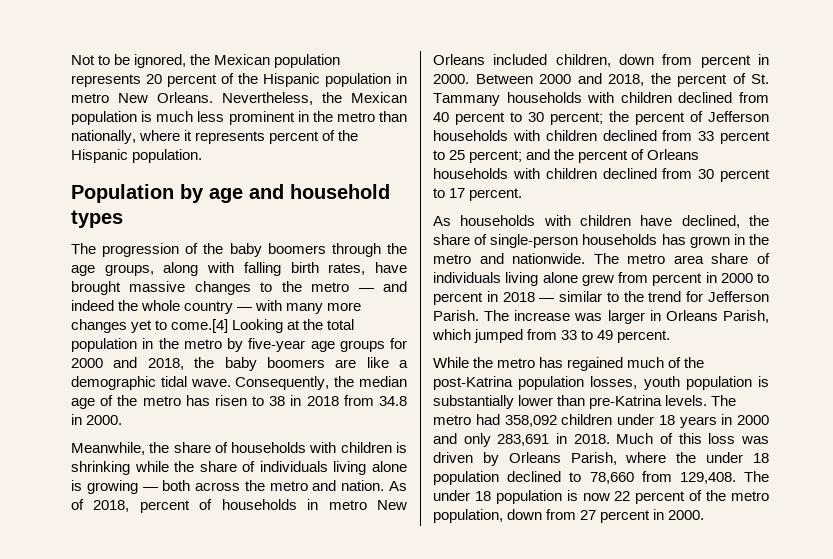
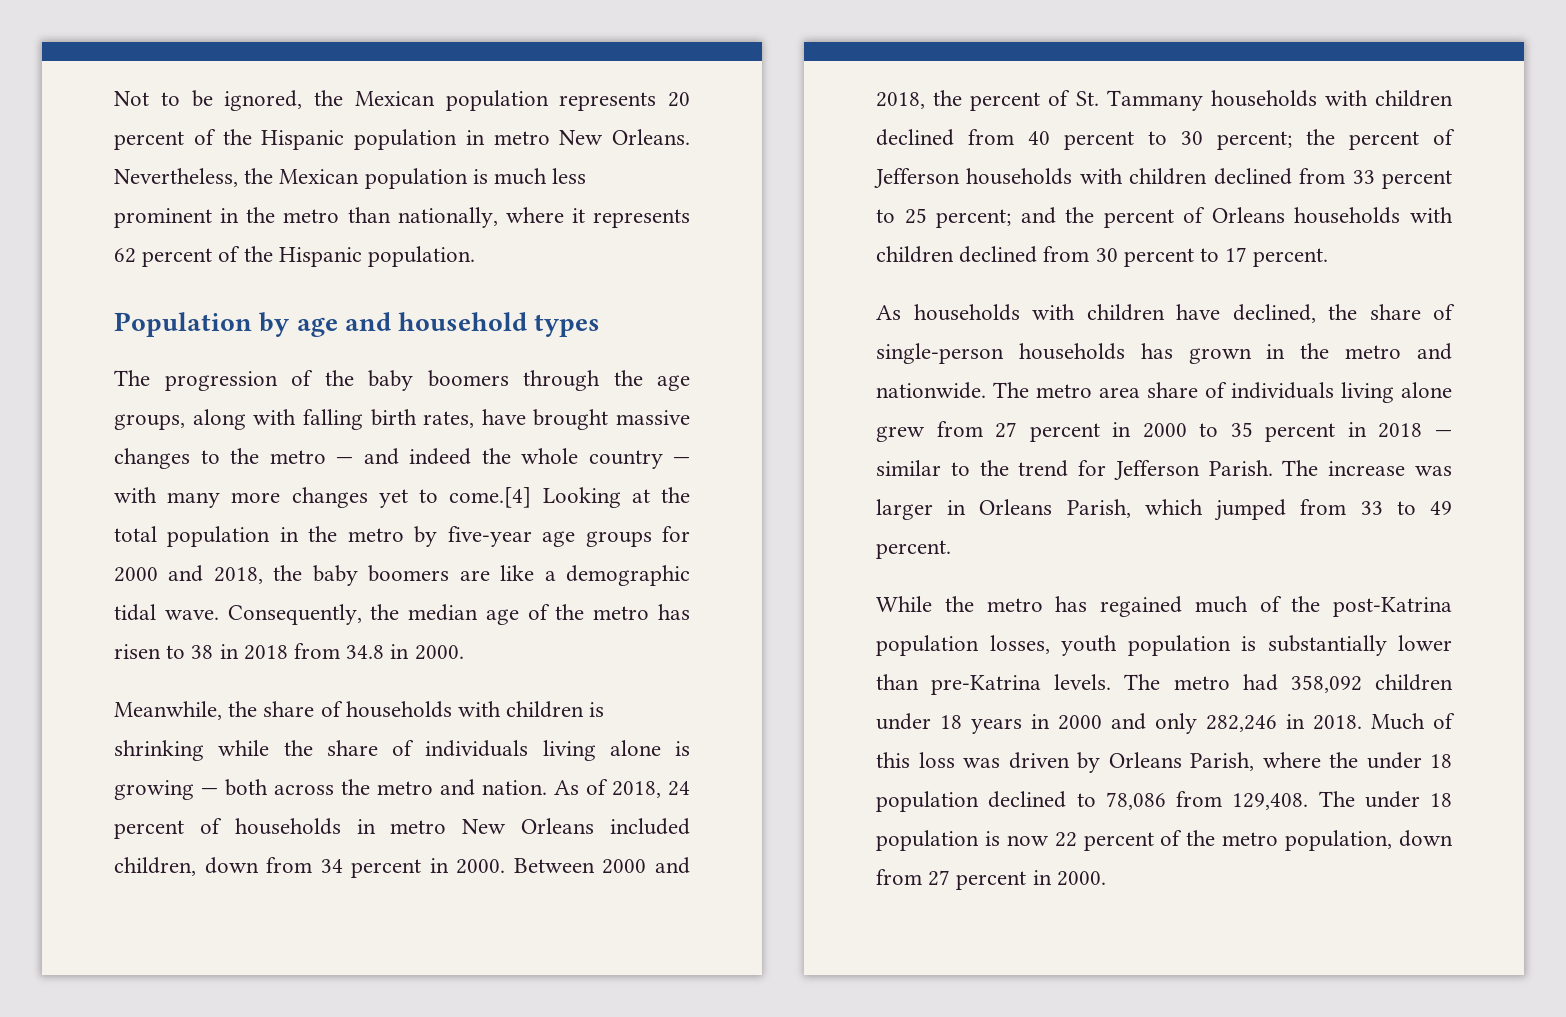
- Nevertheless, the Mexican population is much less prominent in the metro than nationally, where it represents percent of the Hispanic population.
+ Nevertheless, the Mexican population is much less prominent in the metro than nationally, where it represents 62 percent of the Hispanic population.
- As of 2018, percent of households in metro New Orleans included children, down from percent in 2000.
+ As of 2018, 24 percent of households in metro New Orleans included children, down from 34 percent in 2000.
- The metro area share of individuals living alone grew from percent in 2000 to percent in 2018 — similar to the trend for Jefferson Parish.
+ The metro area share of individuals living alone grew from 27 percent in 2000 to 35 percent in 2018 — similar to the trend for Jefferson Parish.
- The metro had 358,092 children under 18 years in 2000 and only 283,691 in 2018.
+ The metro had 358,092 children under 18 years in 2000 and only 282,246 in 2018.
- Much of this loss was driven by Orleans Parish, where the under 18 population declined to 78,660 from 129,408.
+ Much of this loss was driven by Orleans Parish, where the under 18 population declined to 78,086 from 129,408.

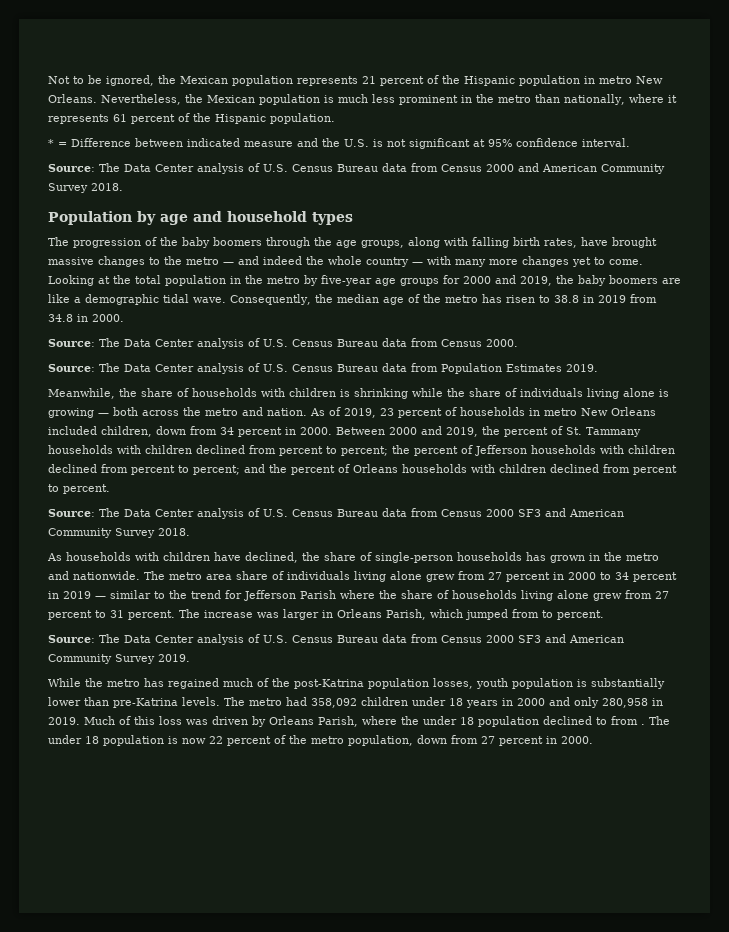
- Not to be ignored, the Mexican population represents 20 percent of the Hispanic population in metro New Orleans.
+ Not to be ignored, the Mexican population represents 21 percent of the Hispanic population in metro New Orleans.
- Nevertheless, the Mexican population is much less prominent in the metro than nationally, where it represents 62 percent of the Hispanic population.
+ Nevertheless, the Mexican population is much less prominent in the metro than nationally, where it represents 61 percent of the Hispanic population.
+ * = Difference between indicated measure and the U.S. is not significant at 95% confidence interval.
+ Source: The Data Center analysis of U.S. Census Bureau data from Census 2000 and American Community Survey 2018.
- The progression of the baby boomers through the age groups, along with falling birth rates, have brought massive changes to the metro — and indeed the whole country — with many more changes yet to come.[4] Looking at the total population in the metro by five-year age groups for 2000 and 2018, the baby boomers are like a demographic tidal wave.
+ The progression of the baby boomers through the age groups, along with falling birth rates, have brought massive changes to the metro — and indeed the whole country — with many more changes yet to come. Looking at the total population in the metro by five-year age groups for 2000 and 2019, the baby boomers are like a demographic tidal wave.
- Consequently, the median age of the metro has risen to 38 in 2018 from 34.8 in 2000.
+ Consequently, the median age of the metro has risen to 38.8 in 2019 from 34.8 in 2000.
+ Source: The Data Center analysis of U.S. Census Bureau data from Census 2000.
+ Source: The Data Center analysis of U.S. Census Bureau data from Population Estimates 2019.
- As of 2018, 24 percent of households in metro New Orleans included children, down from 34 percent in 2000.
+ As of 2019, 23 percent of households in metro New Orleans included children, down from 34 percent in 2000.
- Between 2000 and 2018, the percent of St. Tammany households with children declined from 40 percent to 30 percent; the percent of Jefferson households with children declined from 33 percent to 25 percent; and the percent of Orleans households with children declined from 30 percent to 17 percent.
+ Between 2000 and 2019, the percent of St. Tammany households with children declined from percent to percent; the percent of Jefferson households with children declined from percent to percent; and the percent of Orleans households with children declined from percent to percent.
+ Source: The Data Center analysis of U.S. Census Bureau data from Census 2000 SF3 and American Community Survey 2018.
- The metro area share of individuals living alone grew from 27 percent in 2000 to 35 percent in 2018 — similar to the trend for Jefferson Parish.
+ The metro area share of individuals living alone grew from 27 percent in 2000 to 34 percent in 2019 — similar to the trend for Jefferson Parish where the share of households living alone grew from 27 percent to 31 percent.
- The increase was larger in Orleans Parish, which jumped from 33 to 49 percent.
+ The increase was larger in Orleans Parish, which jumped from to percent.
+ Source: The Data Center analysis of U.S. Census Bureau data from Census 2000 SF3 and American Community Survey 2019.
- The metro had 358,092 children under 18 years in 2000 and only 282,246 in 2018.
+ The metro had 358,092 children under 18 years in 2000 and only 280,958 in 2019.
- Much of this loss was driven by Orleans Parish, where the under 18 population declined to 78,086 from 129,408.
+ Much of this loss was driven by Orleans Parish, where the under 18 population declined to from .

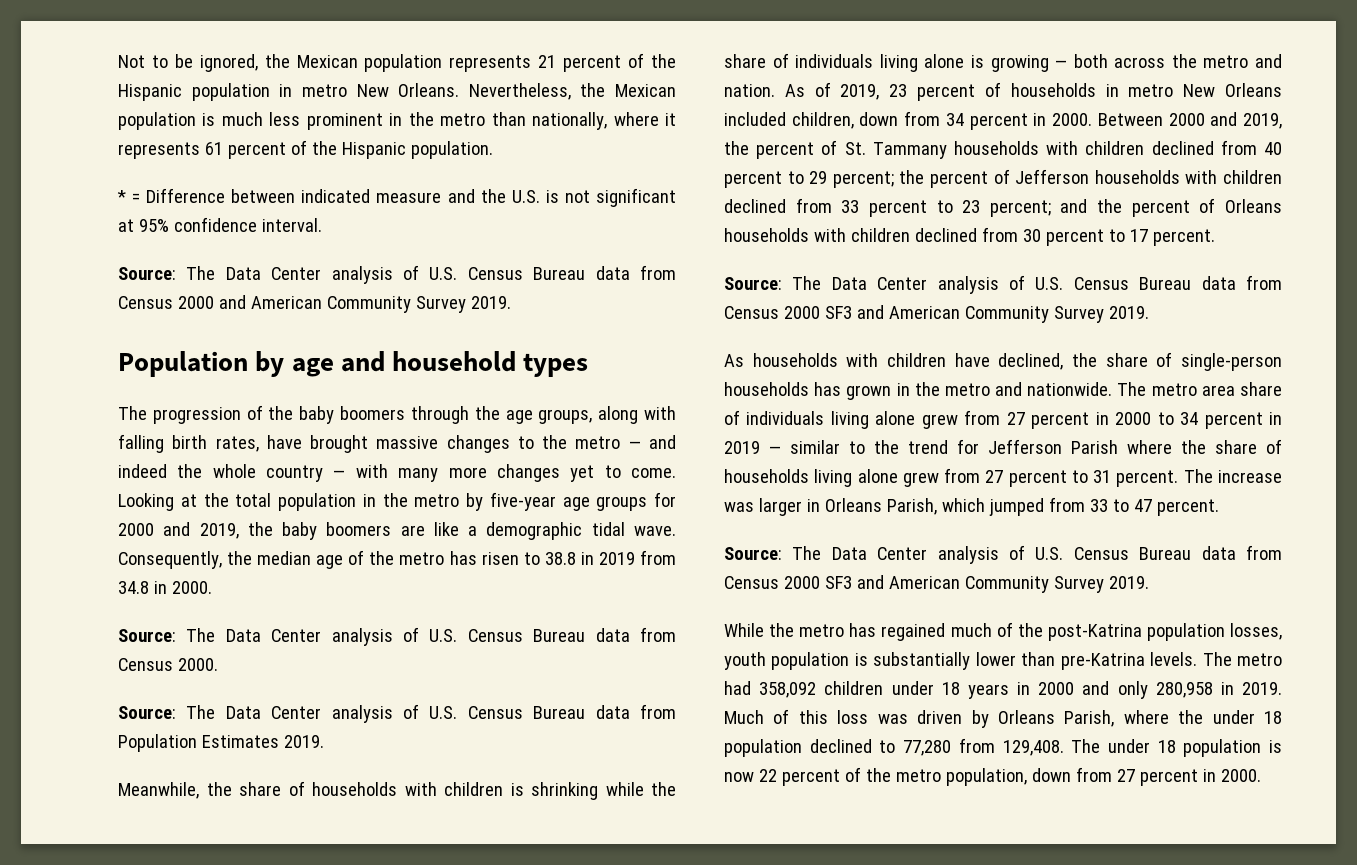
- Source: The Data Center analysis of U.S. Census Bureau data from Census 2000 and American Community Survey 2018.
+ Source: The Data Center analysis of U.S. Census Bureau data from Census 2000 and American Community Survey 2019.
- Between 2000 and 2019, the percent of St. Tammany households with children declined from percent to percent; the percent of Jefferson households with children declined from percent to percent; and the percent of Orleans households with children declined from percent to percent.
- Source: The Data Center analysis of U.S. Census Bureau data from Census 2000 SF3 and American Community Survey 2018.
+ Between 2000 and 2019, the percent of St. Tammany households with children declined from 40 percent to 29 percent; the percent of Jefferson households with children declined from 33 percent to 23 percent; and the percent of Orleans households with children declined from 30 percent to 17 percent.
+ Source: The Data Center analysis of U.S. Census Bureau data from Census 2000 SF3 and American Community Survey 2019.
- The increase was larger in Orleans Parish, which jumped from to percent.
+ The increase was larger in Orleans Parish, which jumped from 33 to 47 percent.
- Much of this loss was driven by Orleans Parish, where the under 18 population declined to from .
+ Much of this loss was driven by Orleans Parish, where the under 18 population declined to 77,280 from 129,408.

